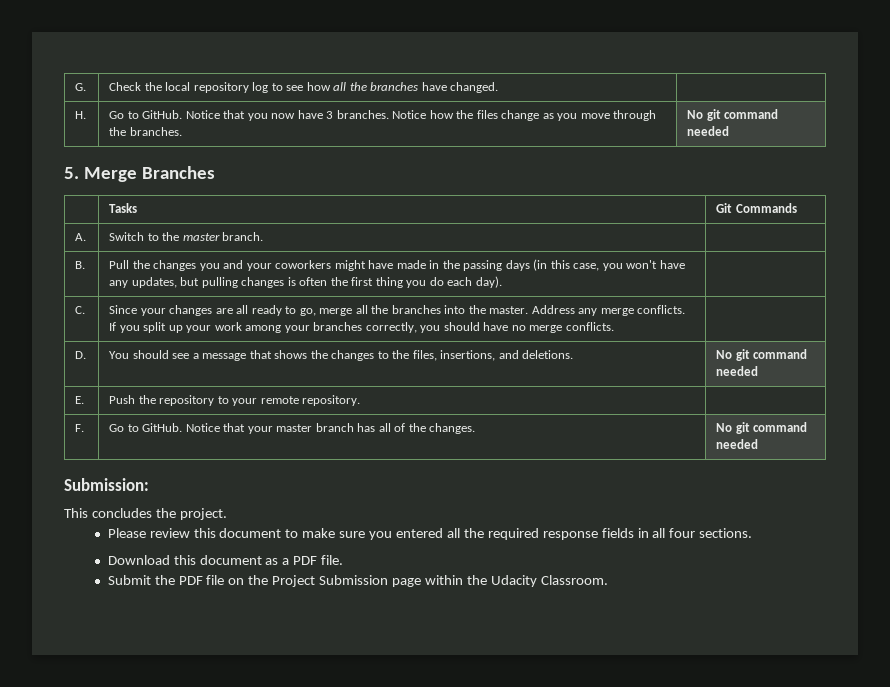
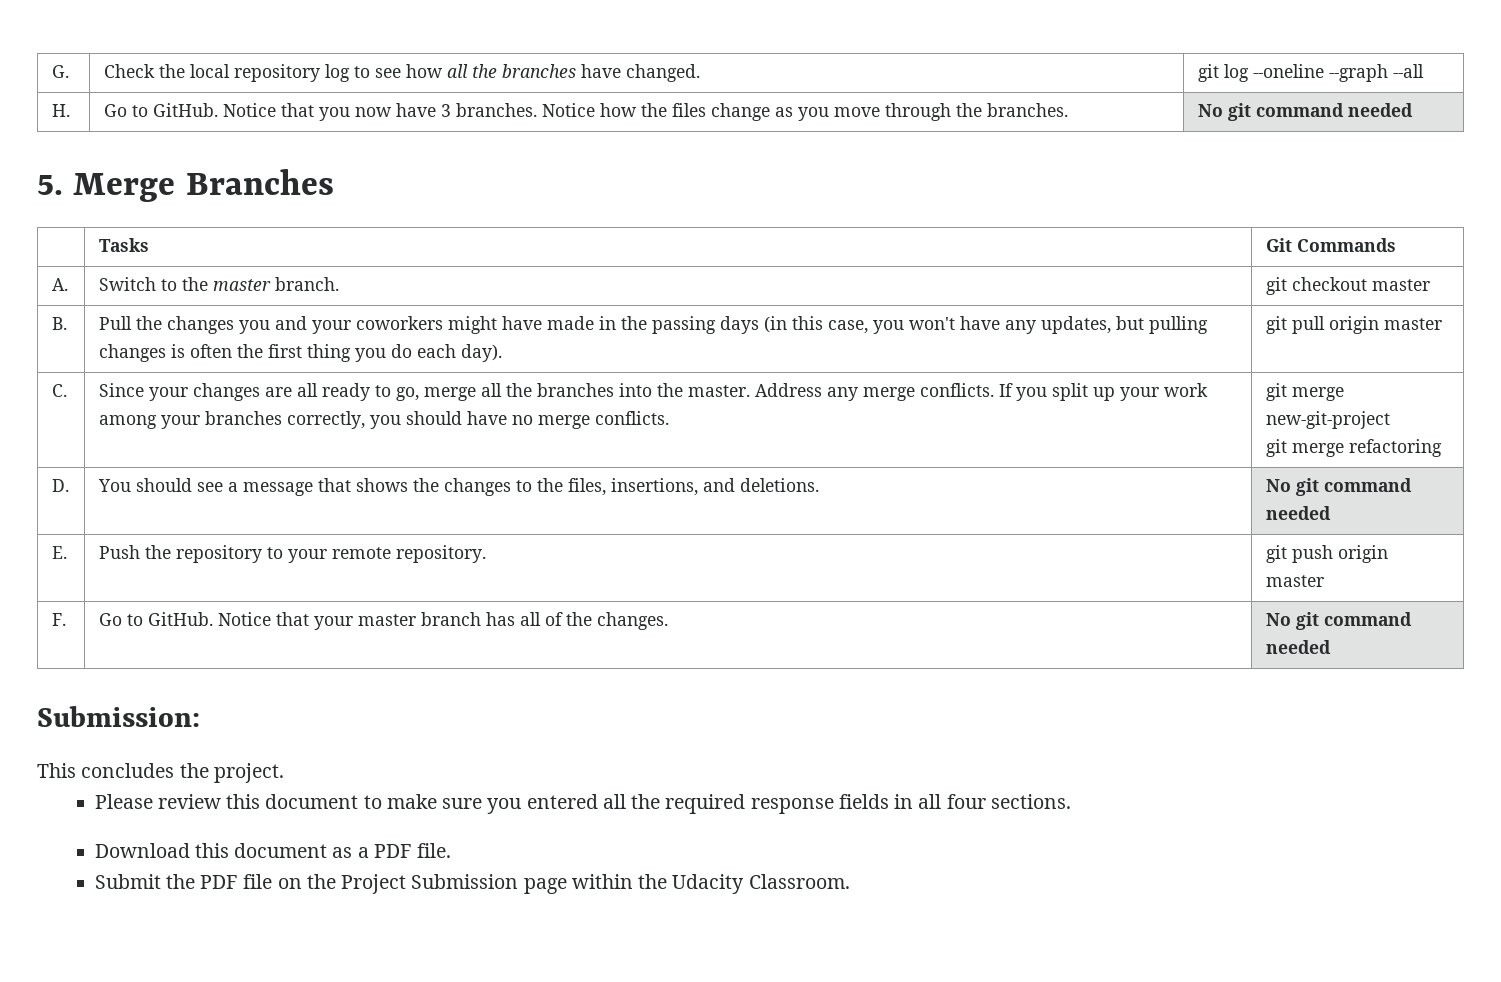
- G. | Check the local repository log to see how all the branches have changed. |
+ G. | Check the local repository log to see how all the branches have changed. | git log --oneline --graph --all
- A. | Switch to the master branch. |
+ A. | Switch to the master branch. | git checkout master
- B. | Pull the changes you and your coworkers might have made in the passing days (in this case, you won't have any updates, but pulling changes is often the first thing you do each day). |
+ B. | Pull the changes you and your coworkers might have made in the passing days (in this case, you won't have any updates, but pulling changes is often the first thing you do each day). | git pull origin master
+ git merge new-git-project
+ git merge refactoring
- E. | Push the repository to your remote repository. |
+ E. | Push the repository to your remote repository. | git push origin master

